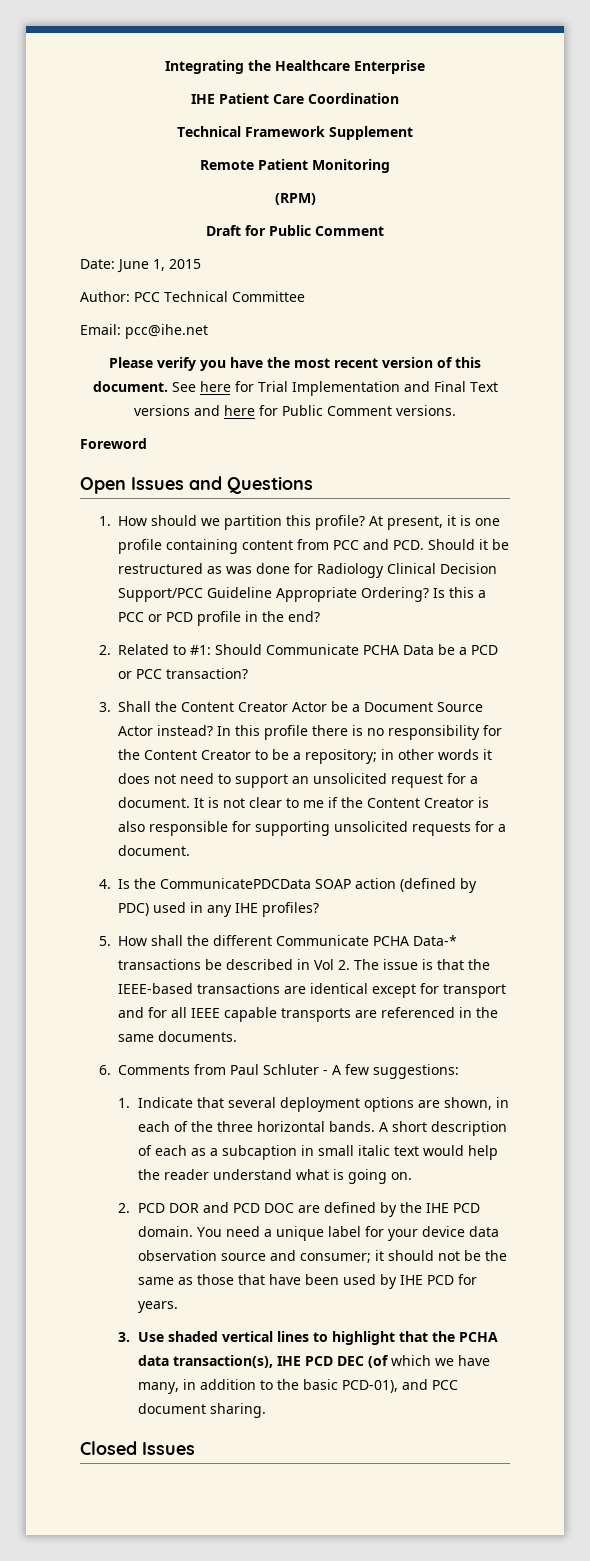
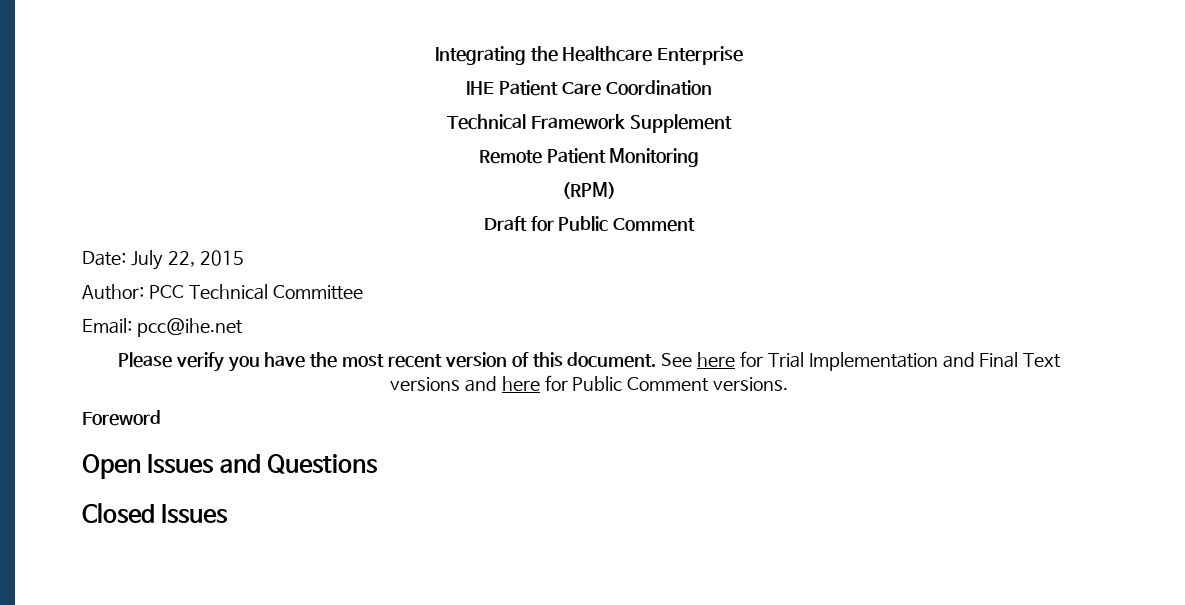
- Date: June 1, 2015
+ Date: July 22, 2015
- 1. How should we partition this profile? At present, it is one profile containing content from PCC and PCD. Should it be restructured as was done for Radiology Clinical Decision Support/PCC Guideline Appropriate Ordering? Is this a PCC or PCD profile in the end?
- 2. Related to #1: Should Communicate PCHA Data be a PCD or PCC transaction?
- 3. Shall the Content Creator Actor be a Document Source Actor instead? In this profile there is no responsibility for the Content Creator to be a repository; in other words it does not need to support an unsolicited request for a document. It is not clear to me if the Content Creator is also responsible for supporting unsolicited requests for a document.
- 4. Is the CommunicatePDCData SOAP action (defined by PDC) used in any IHE profiles?
- 5. How shall the different Communicate PCHA Data-* transactions be described in Vol 2. The issue is that the IEEE-based transactions are identical except for transport and for all IEEE capable transports are referenced in the same documents.
- 6. Comments from Paul Schluter - A few suggestions:
- 1. Indicate that several deployment options are shown, in each of the three horizontal bands. A short description of each as a subcaption in small italic text would help the reader understand what is going on.
- 2. PCD DOR and PCD DOC are defined by the IHE PCD domain. You need a unique label for your device data observation source and consumer; it should not be the same as those that have been used by IHE PCD for years.
- 3. Use shaded vertical lines to highlight that the PCHA data transaction(s), IHE PCD DEC (of which we have many, in addition to the basic PCD-01), and PCC document sharing.

